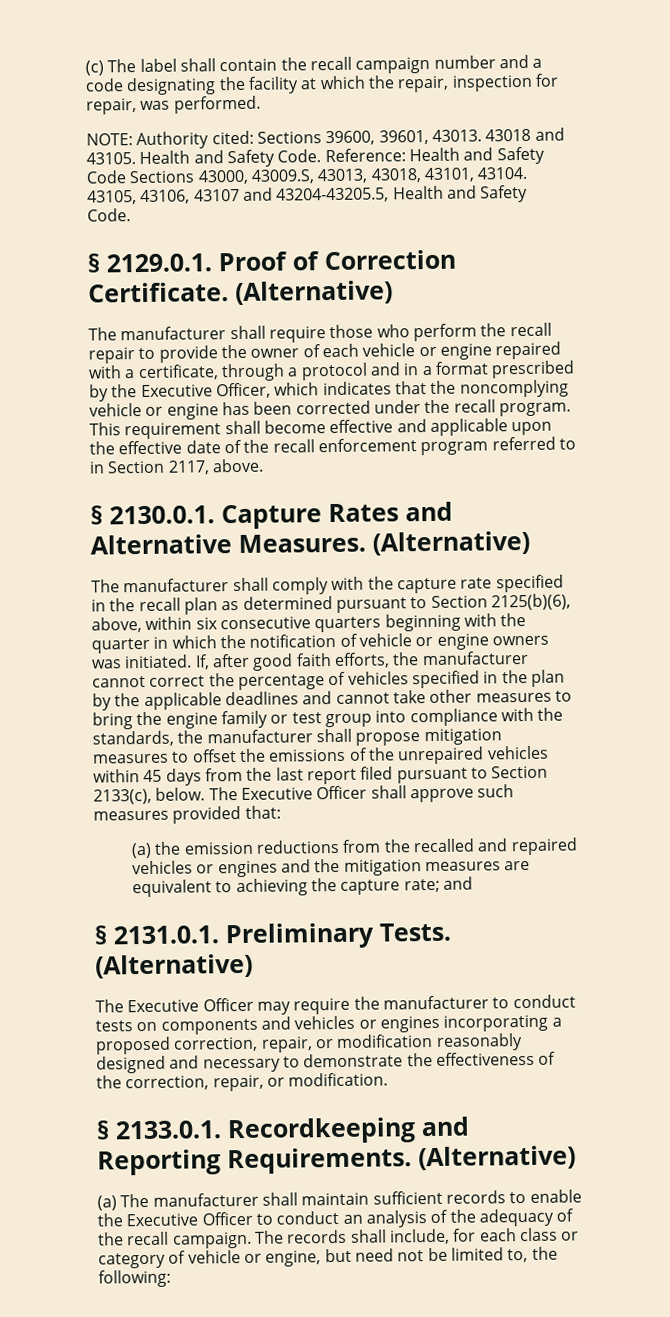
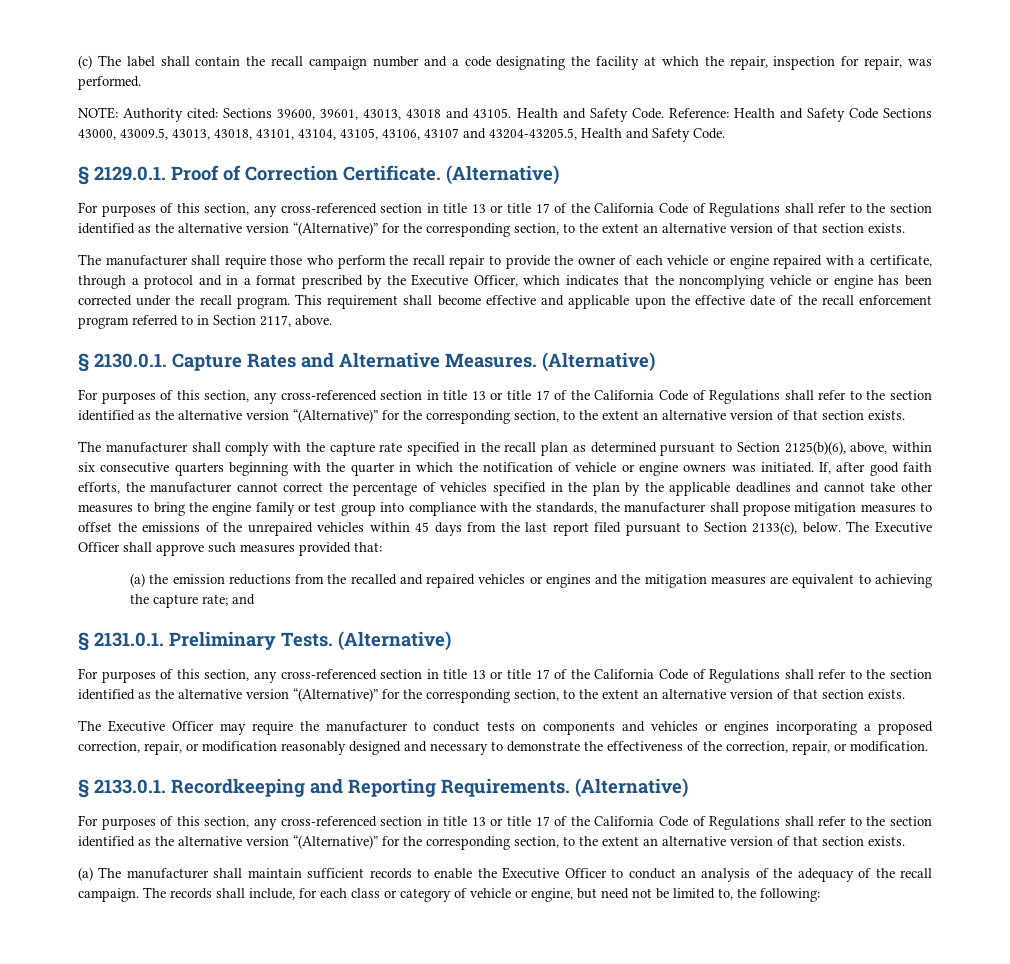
- NOTE: Authority cited: Sections 39600, 39601, 43013. 43018 and 43105.
+ NOTE: Authority cited: Sections 39600, 39601, 43013, 43018 and 43105.
- Reference: Health and Safety Code Sections 43000, 43009.S, 43013, 43018, 43101, 43104. 43105, 43106, 43107 and 43204-43205.5, Health and Safety Code.
+ Reference: Health and Safety Code Sections 43000, 43009.5, 43013, 43018, 43101, 43104, 43105, 43106, 43107 and 43204-43205.5, Health and Safety Code.
  § 2129.0.1. Proof of Correction Certificate. (Alternative)
+ For purposes of this section, any cross-referenced section in title 13 or title 17 of the California Code of Regulations shall refer to the section identified as the alternative version “(Alternative)” for the corresponding section, to the extent an alternative version of that section exists.
  § 2130.0.1. Capture Rates and Alternative Measures. (Alternative)
+ For purposes of this section, any cross-referenced section in title 13 or title 17 of the California Code of Regulations shall refer to the section identified as the alternative version “(Alternative)” for the corresponding section, to the extent an alternative version of that section exists.
  § 2131.0.1. Preliminary Tests. (Alternative)
+ For purposes of this section, any cross-referenced section in title 13 or title 17 of the California Code of Regulations shall refer to the section identified as the alternative version “(Alternative)” for the corresponding section, to the extent an alternative version of that section exists.
  § 2133.0.1. Recordkeeping and Reporting Requirements. (Alternative)
+ For purposes of this section, any cross-referenced section in title 13 or title 17 of the California Code of Regulations shall refer to the section identified as the alternative version “(Alternative)” for the corresponding section, to the extent an alternative version of that section exists.

